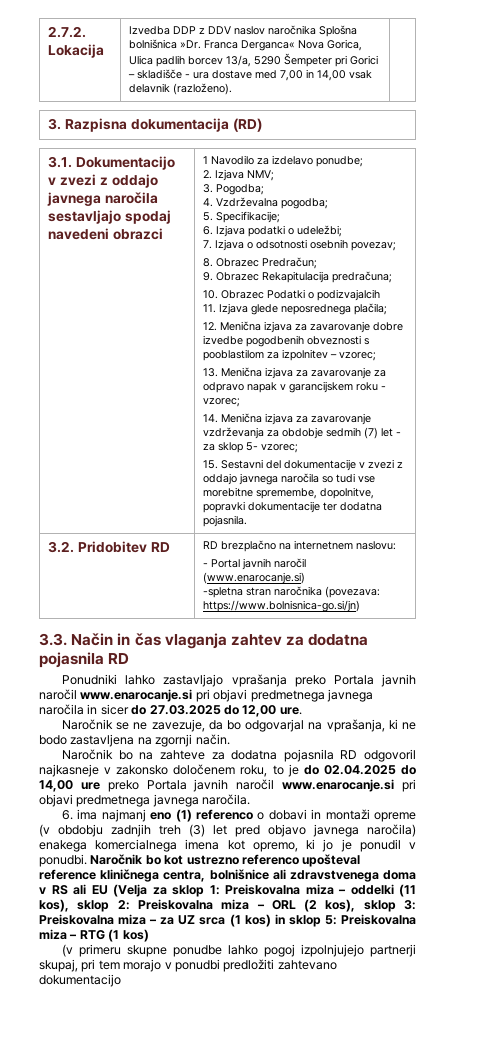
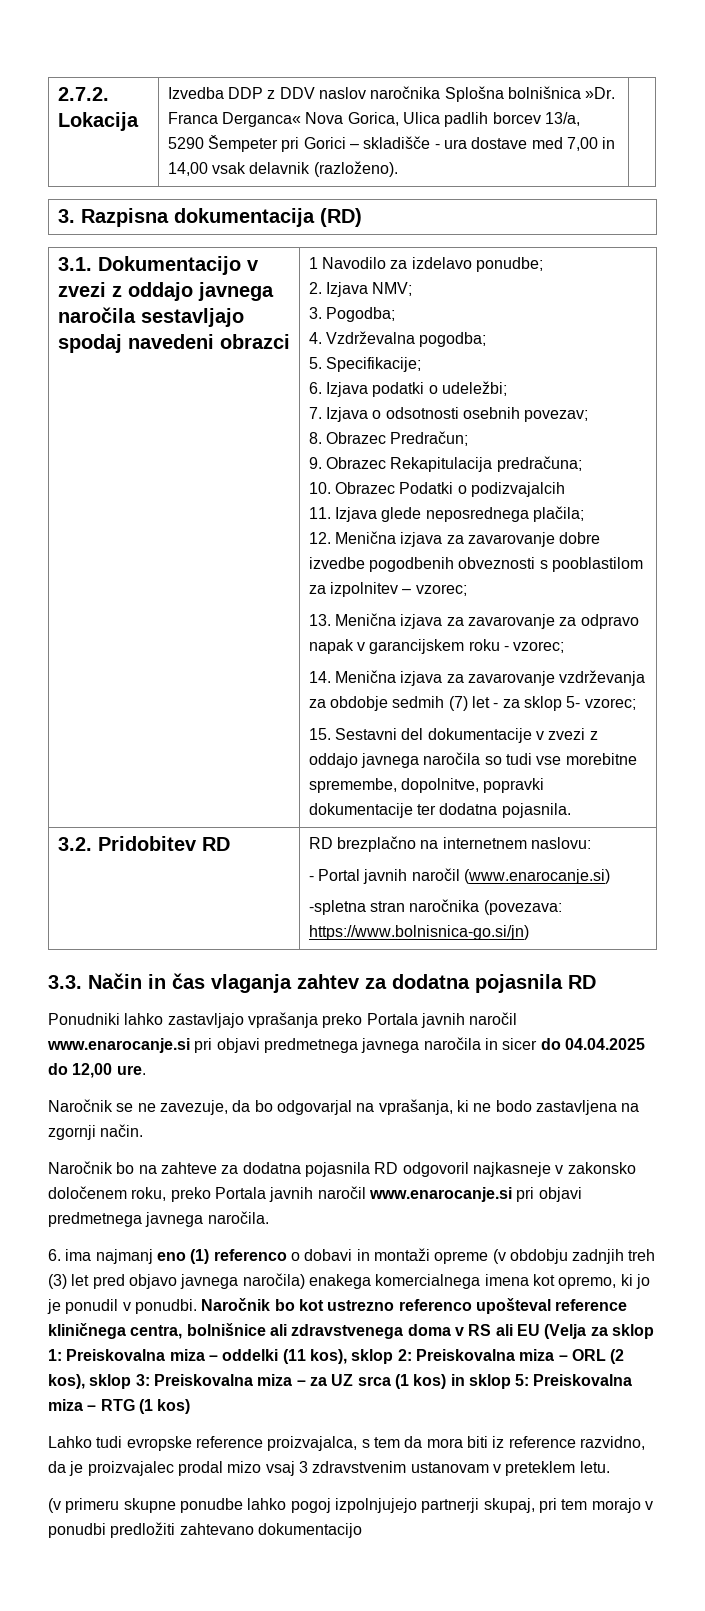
- Ponudniki lahko zastavljajo vprašanja preko Portala javnih naročil www.enarocanje.si pri objavi predmetnega javnega naročila in sicer do 27.03.2025 do 12,00 ure.
+ Ponudniki lahko zastavljajo vprašanja preko Portala javnih naročil www.enarocanje.si pri objavi predmetnega javnega naročila in sicer do 04.04.2025 do 12,00 ure.
- Naročnik bo na zahteve za dodatna pojasnila RD odgovoril najkasneje v zakonsko določenem roku, to je do 02.04.2025 do 14,00 ure preko Portala javnih naročil www.enarocanje.si pri objavi predmetnega javnega naročila.
+ Naročnik bo na zahteve za dodatna pojasnila RD odgovoril najkasneje v zakonsko določenem roku, preko Portala javnih naročil www.enarocanje.si pri objavi predmetnega javnega naročila.
+ Lahko tudi evropske reference proizvajalca, s tem da mora biti iz reference razvidno, da je proizvajalec prodal mizo vsaj 3 zdravstvenim ustanovam v preteklem letu.

